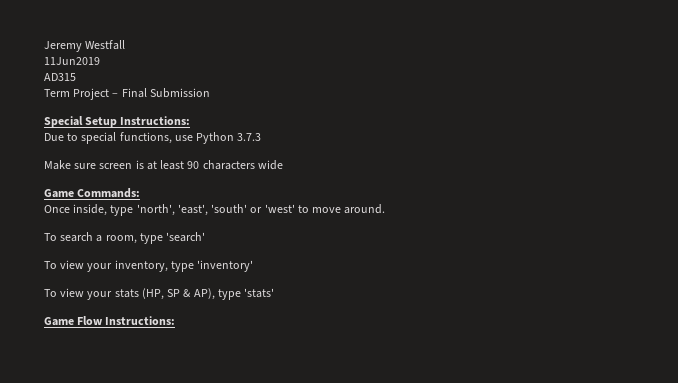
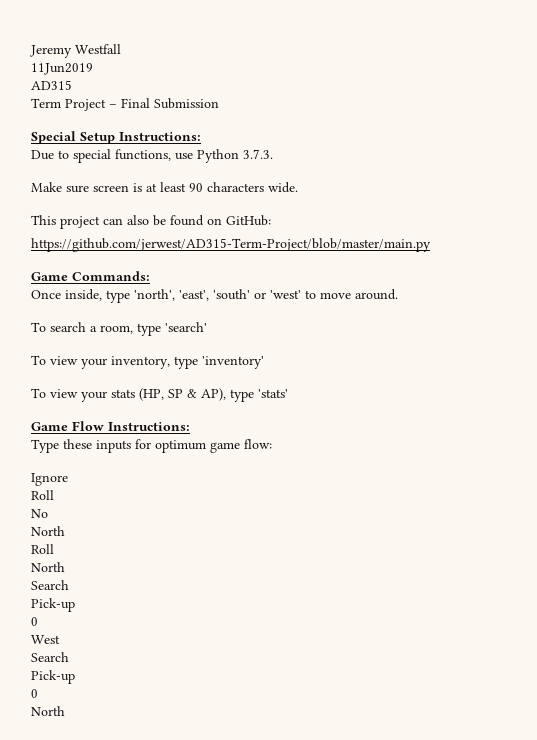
- Due to special functions, use Python 3.7.3
+ Due to special functions, use Python 3.7.3.
- Make sure screen is at least 90 characters wide
+ Make sure screen is at least 90 characters wide.
+ This project can also be found on GitHub:
+ https://github.com/jerwest/AD315-Term-Project/blob/master/main.py
+ Type these inputs for optimum game flow:
+ Ignore
+ Roll
+ No
+ North
+ Roll
+ North
+ Search
+ Pick-up
+ 0
+ West
+ Search
+ Pick-up
+ 0
+ North

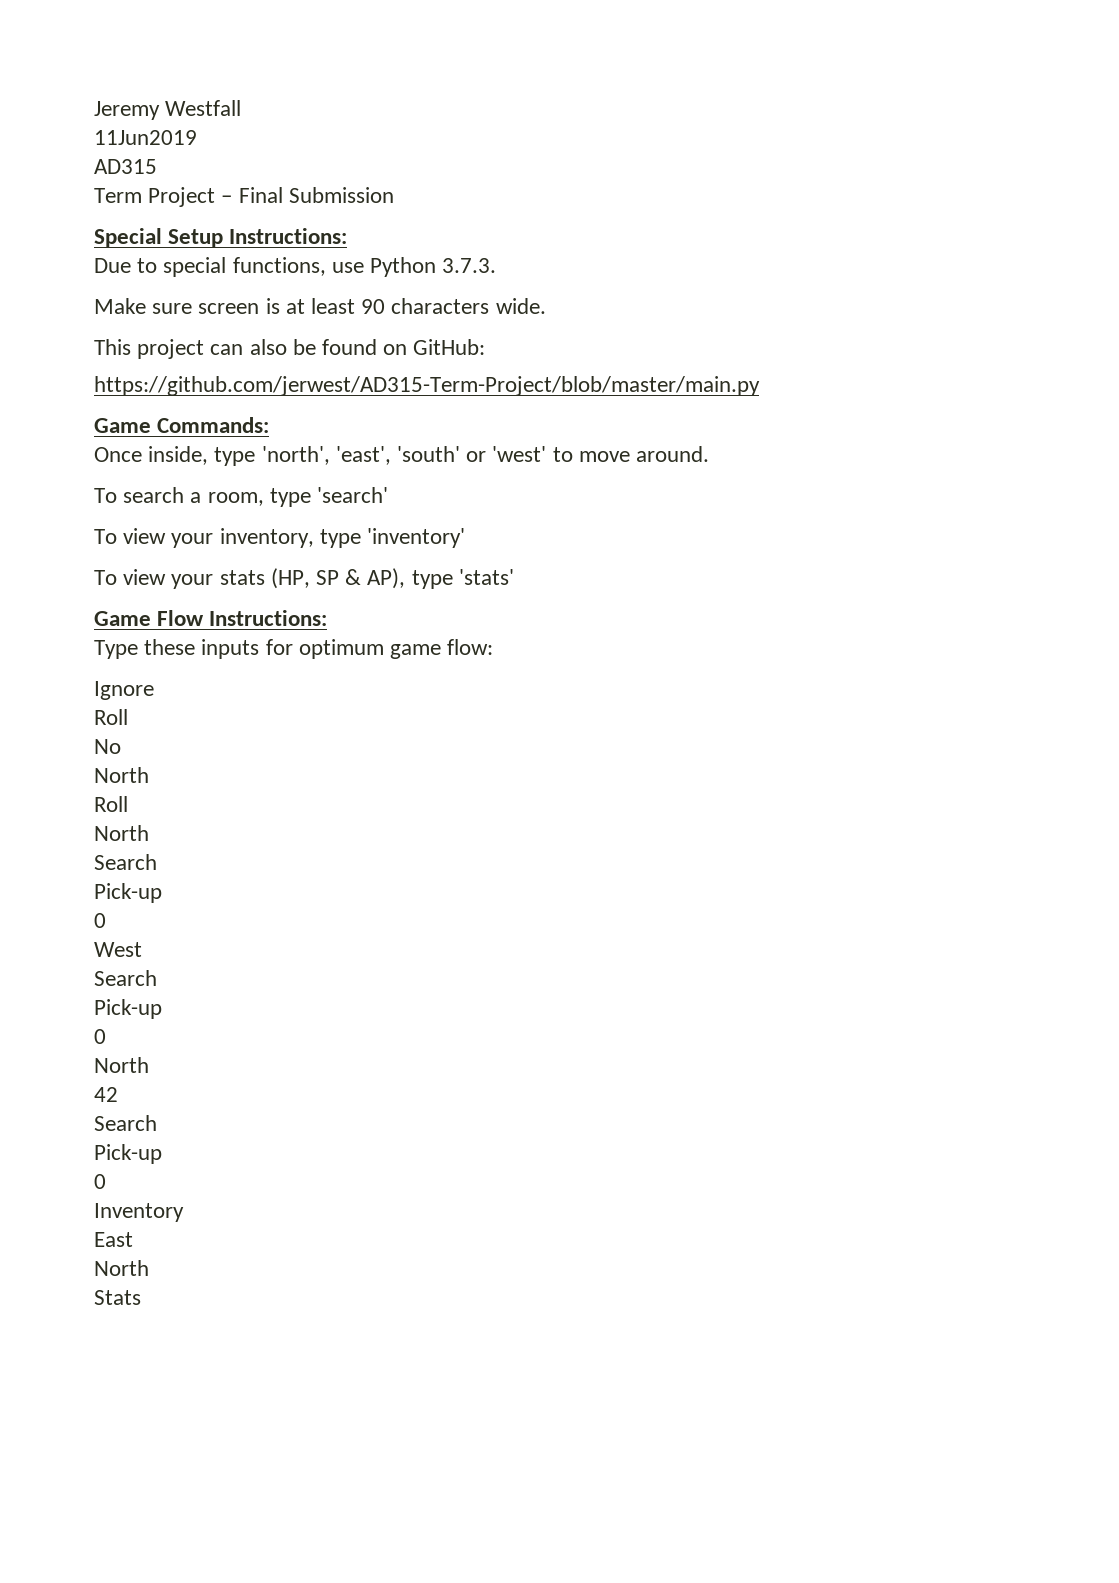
+ 42
+ Search
+ Pick-up
+ 0
+ Inventory
+ East
+ North
+ Stats

